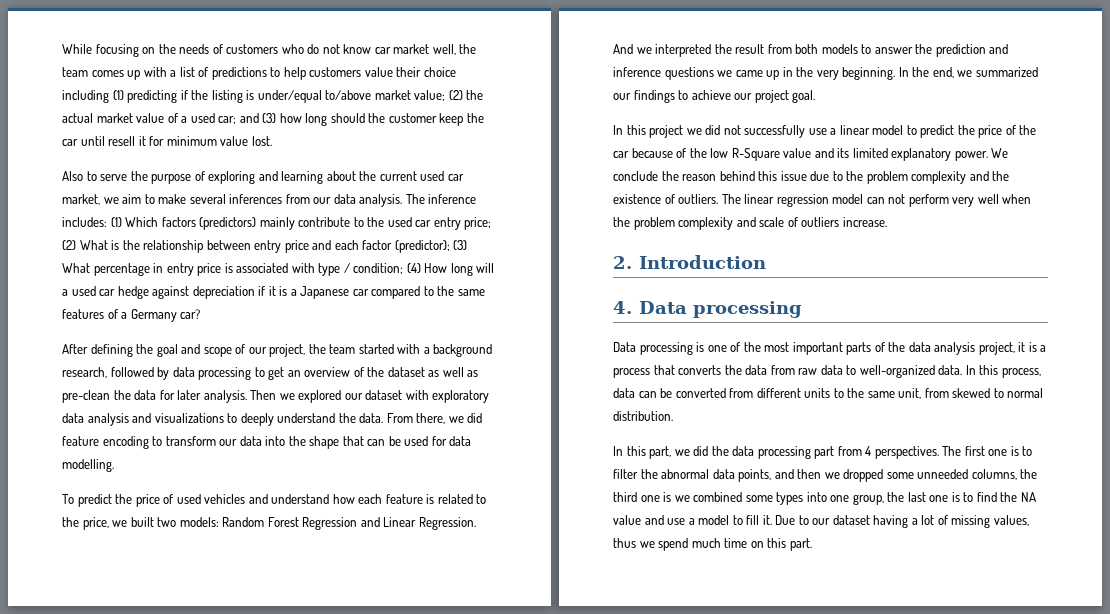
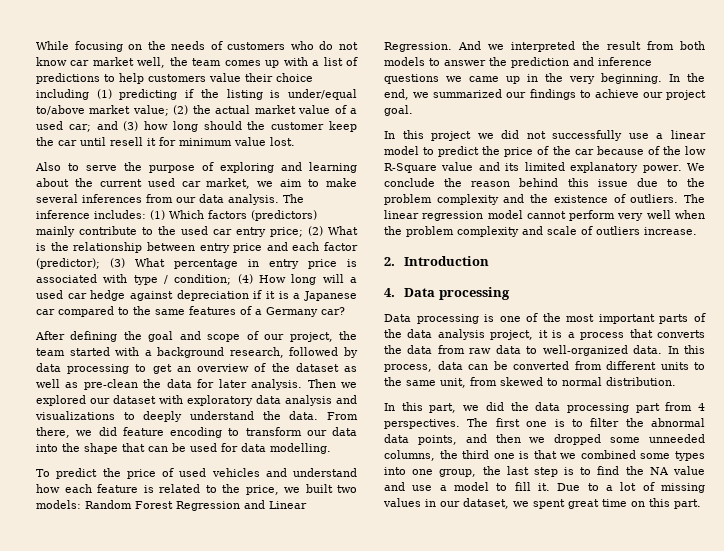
- The linear regression model can not perform very well when the problem complexity and scale of outliers increase.
+ The linear regression model cannot perform very well when the problem complexity and scale of outliers increase.
- The first one is to filter the abnormal data points, and then we dropped some unneeded columns, the third one is we combined some types into one group, the last one is to find the NA value and use a model to fill it.
+ The first one is to filter the abnormal data points, and then we dropped some unneeded columns, the third one is that we combined some types into one group, the last step is to find the NA value and use a model to fill it.
- Due to our dataset having a lot of missing values, thus we spend much time on this part.
+ Due to a lot of missing values in our dataset, we spent great time on this part.

